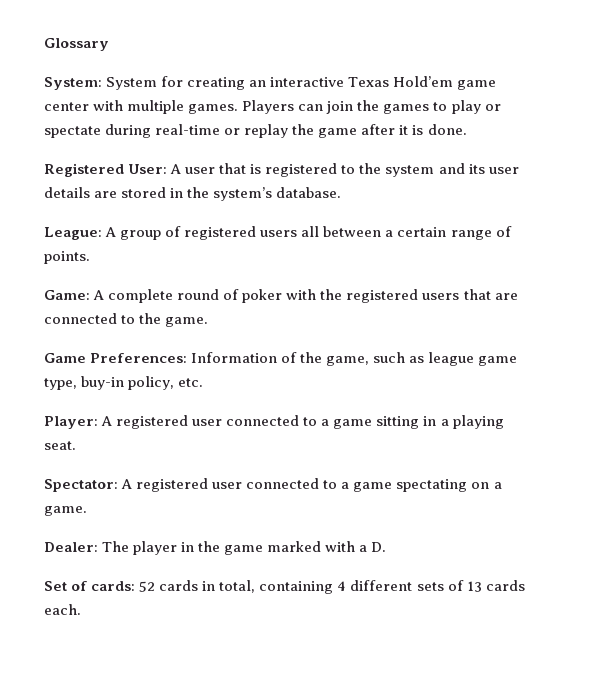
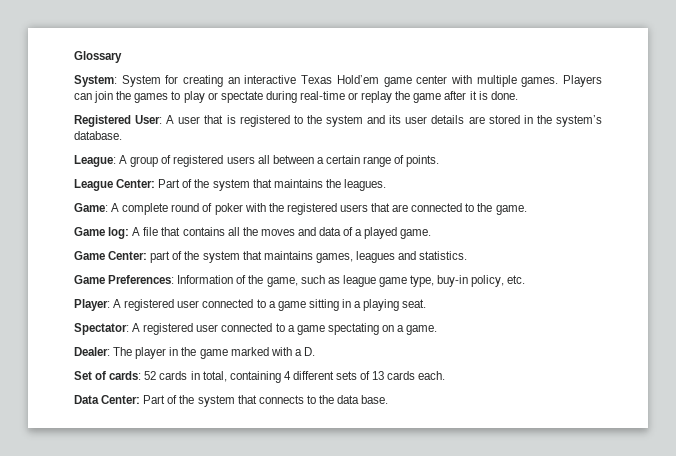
+ League Center: Part of the system that maintains the leagues.
+ Game log: A file that contains all the moves and data of a played game.
+ Game Center: part of the system that maintains games, leagues and statistics.
+ Data Center: Part of the system that connects to the data base.

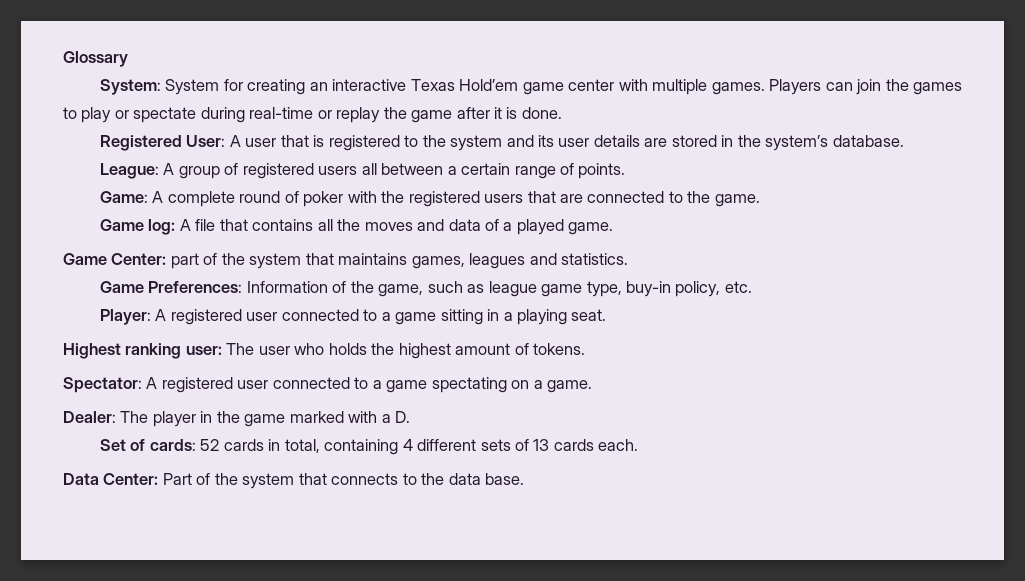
- League Center: Part of the system that maintains the leagues.
+ Highest ranking user: The user who holds the highest amount of tokens.

